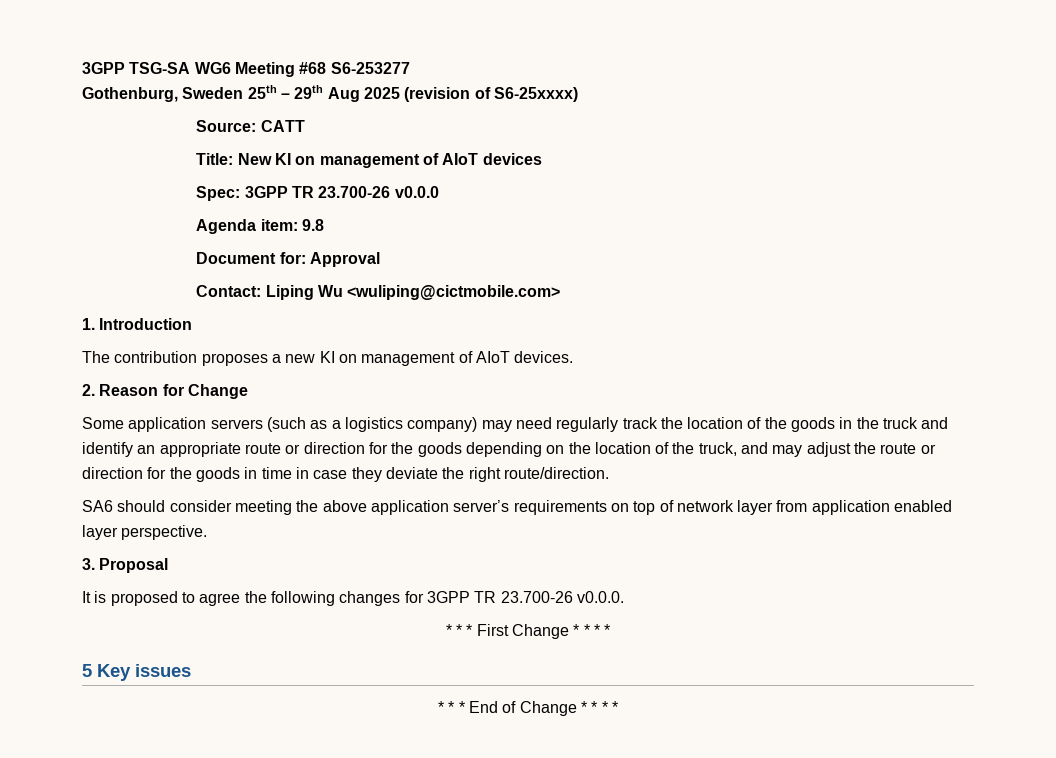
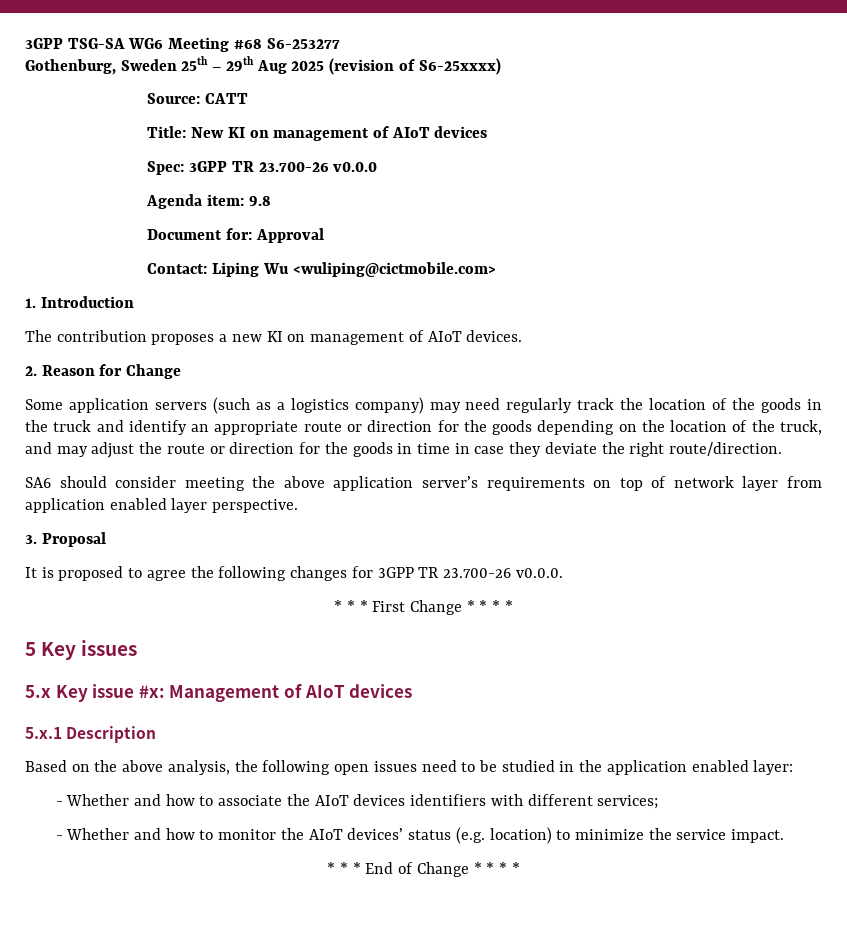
+ 5.x Key issue #x: Management of AIoT devices
+ 5.x.1 Description
+ Based on the above analysis, the following open issues need to be studied in the application enabled layer:
+ - Whether and how to associate the AIoT devices identifiers with different services;
+ - Whether and how to monitor the AIoT devices’ status (e.g. location) to minimize the service impact.

